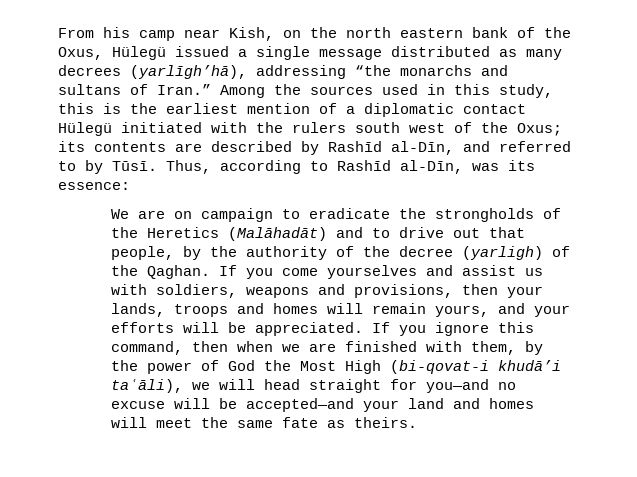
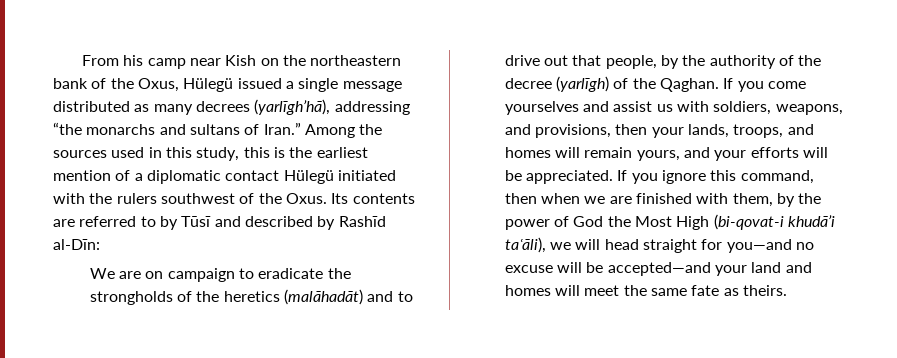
- From his camp near Kish, on the north eastern bank of the Oxus, Hülegü issued a single message distributed as many decrees (yarlīgh’hā), addressing “the monarchs and sultans of Iran.”
+ From his camp near Kish on the northeastern bank of the Oxus, Hülegü issued a single message distributed as many decrees (yarlīgh’hā), addressing “the monarchs and sultans of Iran.”
- Among the sources used in this study, this is the earliest mention of a diplomatic contact Hülegü initiated with the rulers south west of the Oxus; its contents are described by Rashīd al-Dīn, and referred to by Tūsī. Thus, according to Rashīd al-Dīn, was its essence:
+ Among the sources used in this study, this is the earliest mention of a diplomatic contact Hülegü initiated with the rulers southwest of the Oxus. Its contents are referred to by Tūsī and described by Rashīd al-Dīn:
- We are on campaign to eradicate the strongholds of the Heretics (Malāhadāt) and to drive out that people, by the authority of the decree (yarligh) of the Qaghan.
+ We are on campaign to eradicate the strongholds of the heretics (malāhadāt) and to drive out that people, by the authority of the decree (yarlīgh) of the Qaghan.
- If you come yourselves and assist us with soldiers, weapons and provisions, then your lands, troops and homes will remain yours, and your efforts will be appreciated.
+ If you come yourselves and assist us with soldiers, weapons, and provisions, then your lands, troops, and homes will remain yours, and your efforts will be appreciated.

